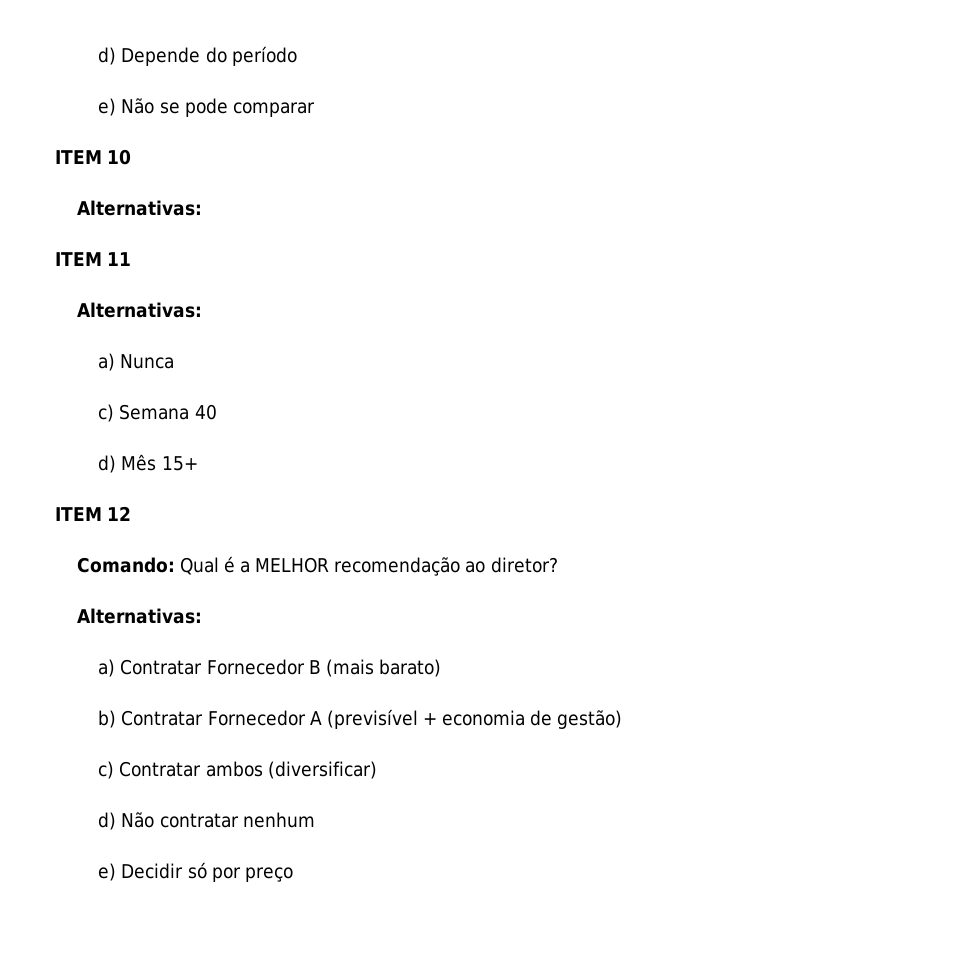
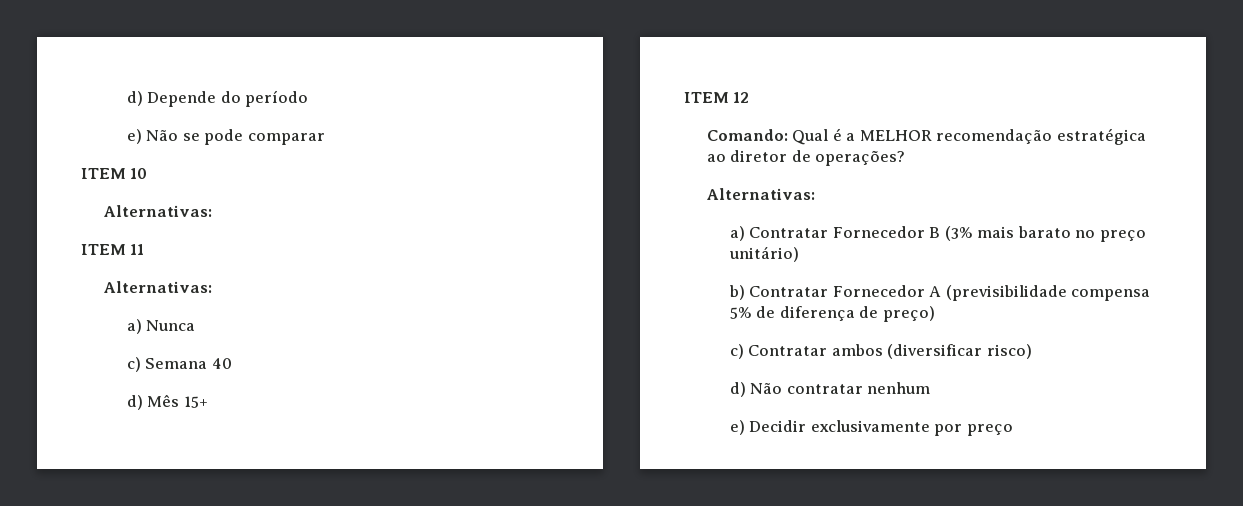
- Comando: Qual é a MELHOR recomendação ao diretor?
+ Comando: Qual é a MELHOR recomendação estratégica ao diretor de operações?
- a) Contratar Fornecedor B (mais barato)
- b) Contratar Fornecedor A (previsível + economia de gestão)
+ a) Contratar Fornecedor B (3% mais barato no preço unitário)
+ b) Contratar Fornecedor A (previsibilidade compensa 5% de diferença de preço)
- c) Contratar ambos (diversificar)
+ c) Contratar ambos (diversificar risco)
- e) Decidir só por preço
+ e) Decidir exclusivamente por preço

